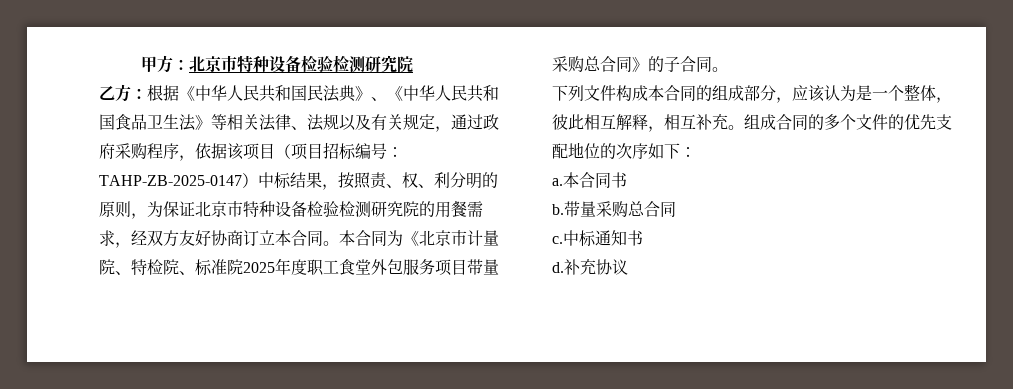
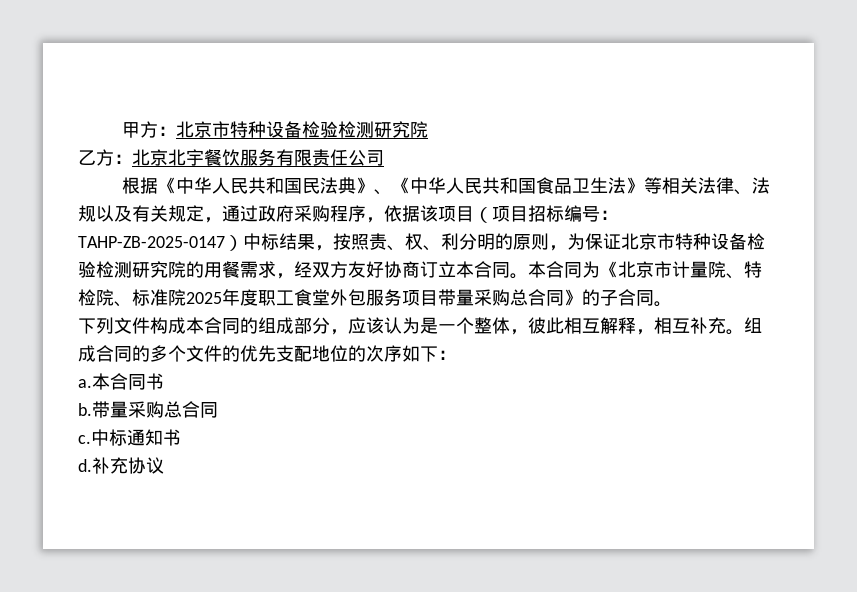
- 乙方：根据《中华人民共和国民法典》、《中华人民共和国食品卫生法》等相关法律、法规以及有关规定，通过政府采购程序，依据该项目（项目招标编号：
+ 乙方：北京北宇餐饮服务有限责任公司
+ 根据《中华人民共和国民法典》、《中华人民共和国食品卫生法》等相关法律、法规以及有关规定，通过政府采购程序，依据该项目（项目招标编号：

